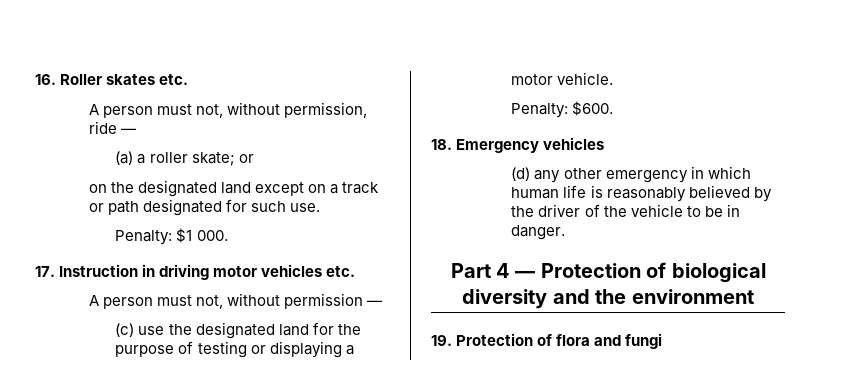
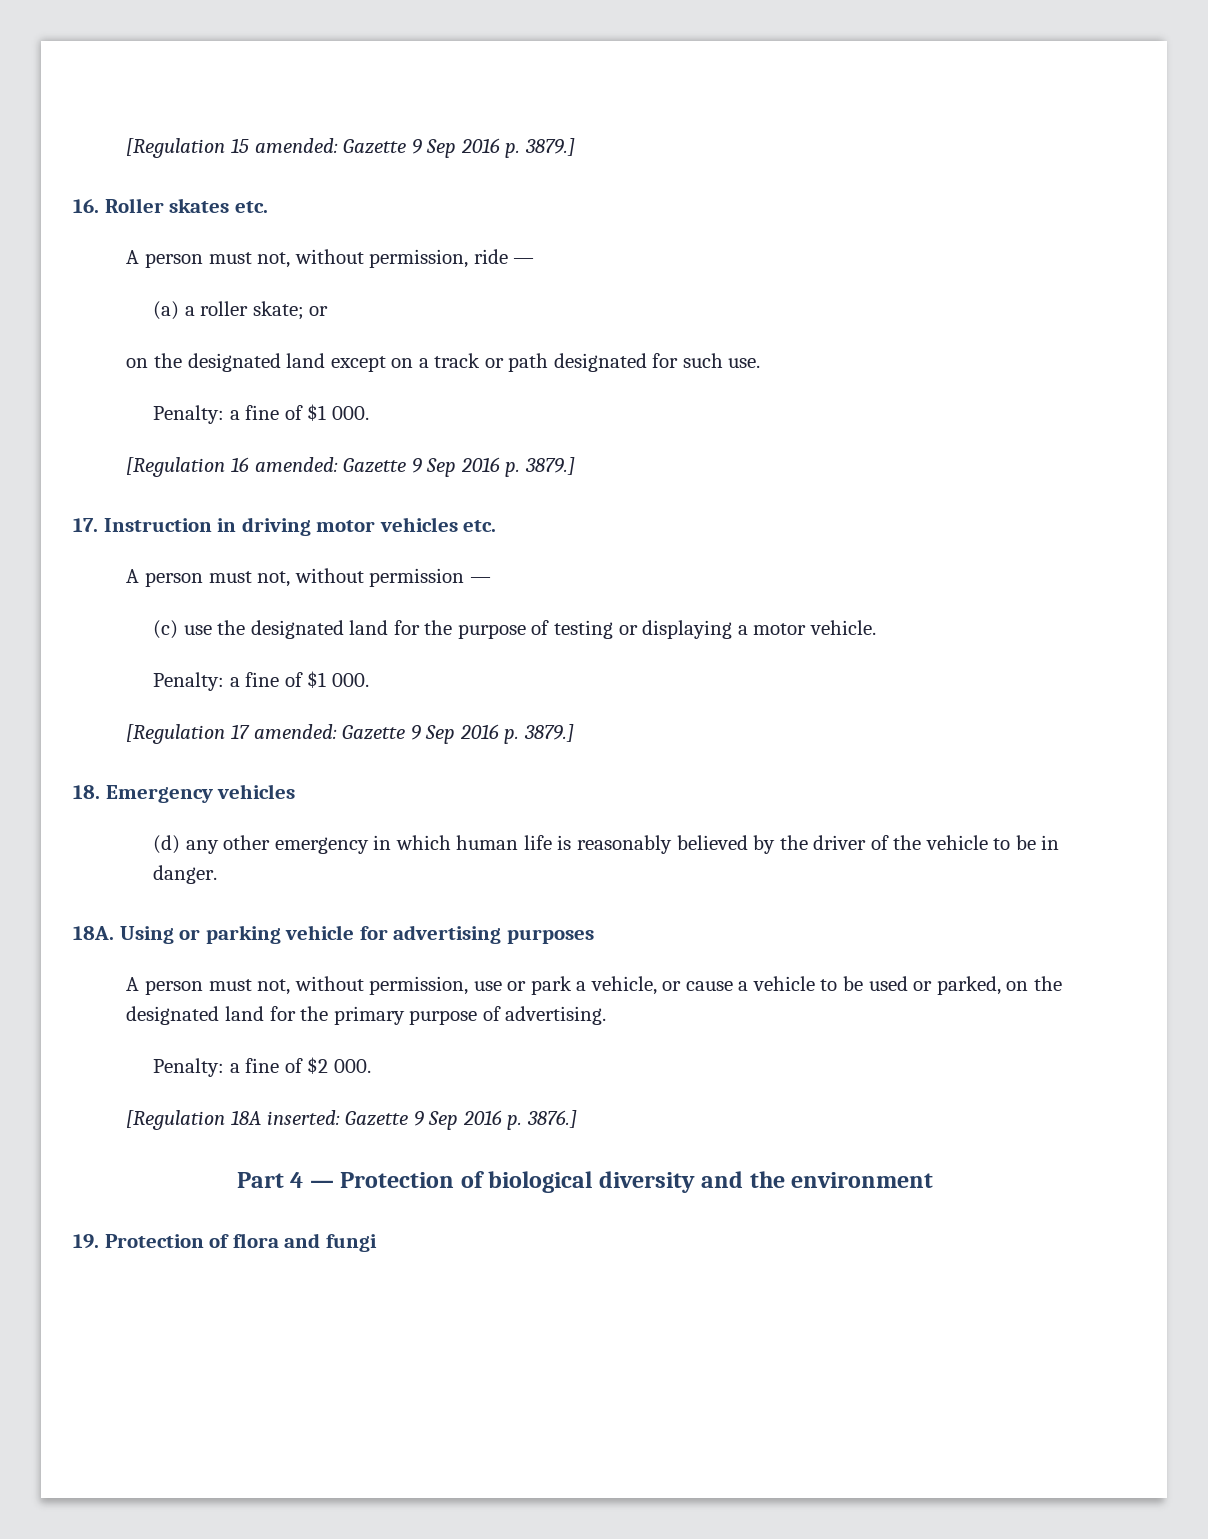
+ [Regulation 15 amended: Gazette 9 Sep 2016 p. 3879.]
  on the designated land except on a track or path designated for such use.
- Penalty: $1 000.
+ Penalty: a fine of $1 000.
+ [Regulation 16 amended: Gazette 9 Sep 2016 p. 3879.]
  (c) use the designated land for the purpose of testing or displaying a motor vehicle.
- Penalty: $600.
+ Penalty: a fine of $1 000.
+ [Regulation 17 amended: Gazette 9 Sep 2016 p. 3879.]
+ 18A. Using or parking vehicle for advertising purposes
+ A person must not, without permission, use or park a vehicle, or cause a vehicle to be used or parked, on the designated land for the primary purpose of advertising.
+ Penalty: a fine of $2 000.
+ [Regulation 18A inserted: Gazette 9 Sep 2016 p. 3876.]

